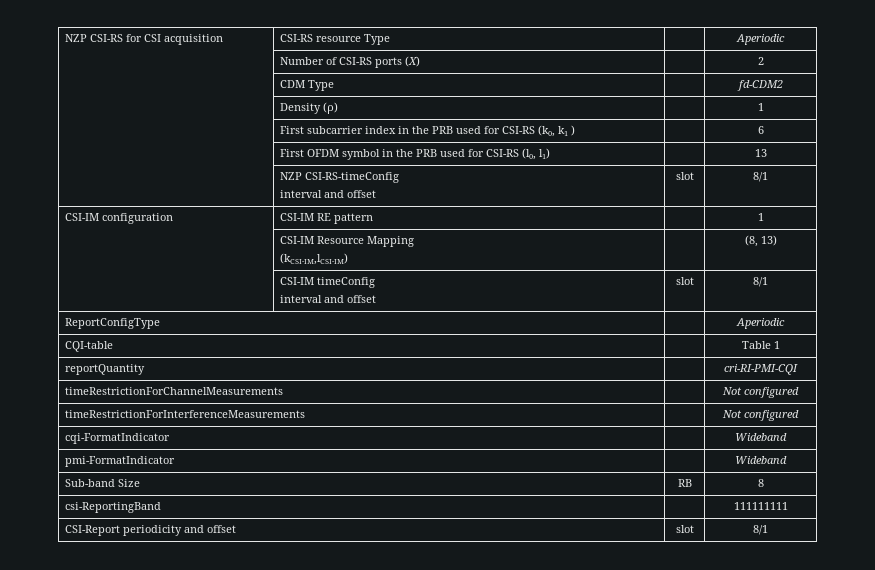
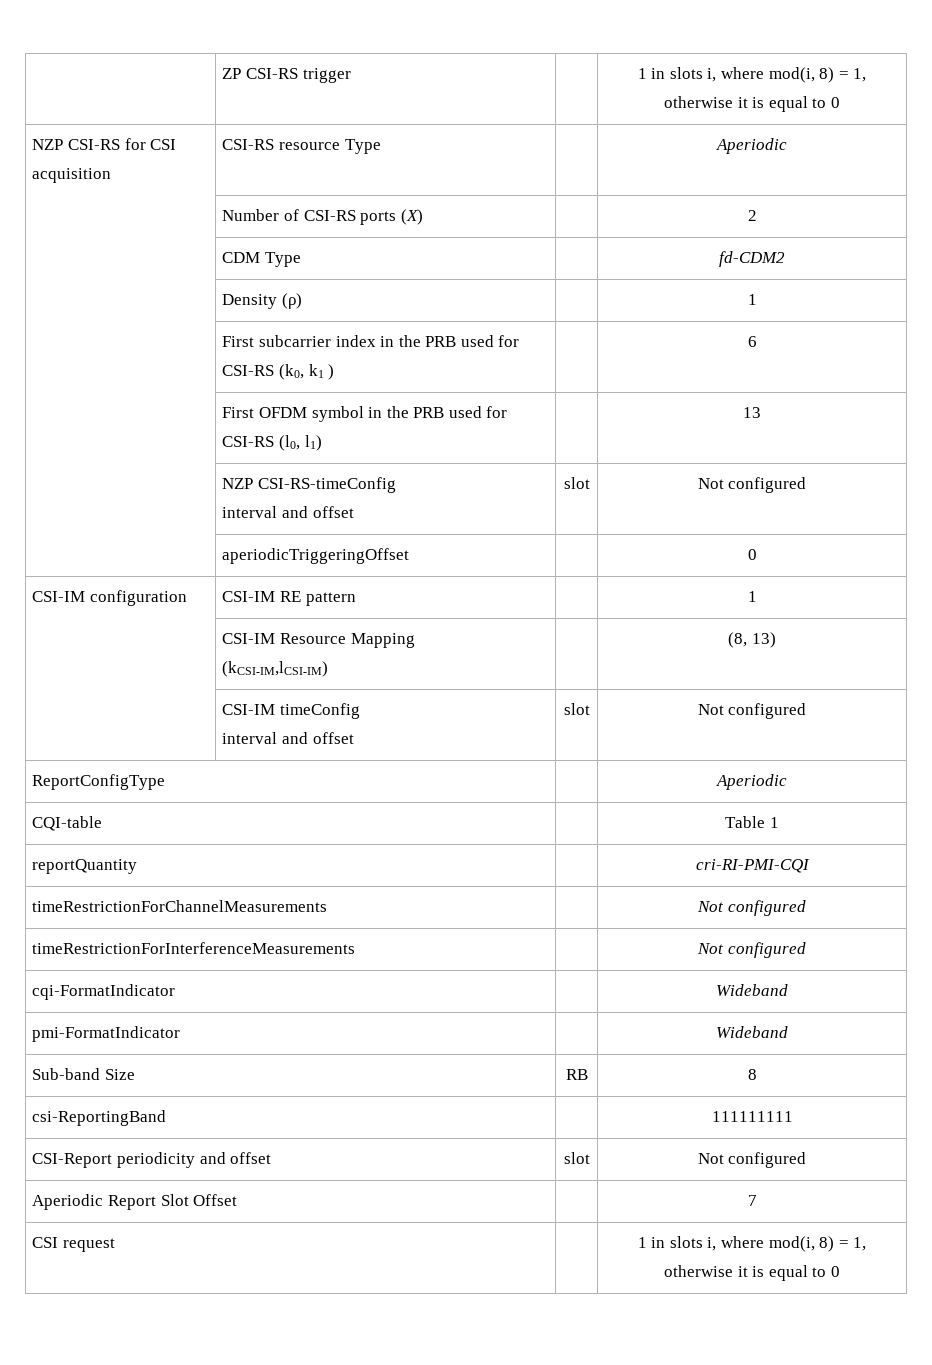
+ | ZP CSI-RS trigger | | 1 in slots i, where mod(i, 8) = 1, otherwise it is equal to 0
  | NZP CSI-RS-timeConfig
- interval and offset | slot | 8/1
+ interval and offset | slot | Not configured
+ | aperiodicTriggeringOffset | | 0
  | CSI-IM timeConfig
- interval and offset | slot | 8/1
+ interval and offset | slot | Not configured
- CSI-Report periodicity and offset | slot | 8/1
+ CSI-Report periodicity and offset | slot | Not configured
+ Aperiodic Report Slot Offset | | 7
+ CSI request | | 1 in slots i, where mod(i, 8) = 1, otherwise it is equal to 0

